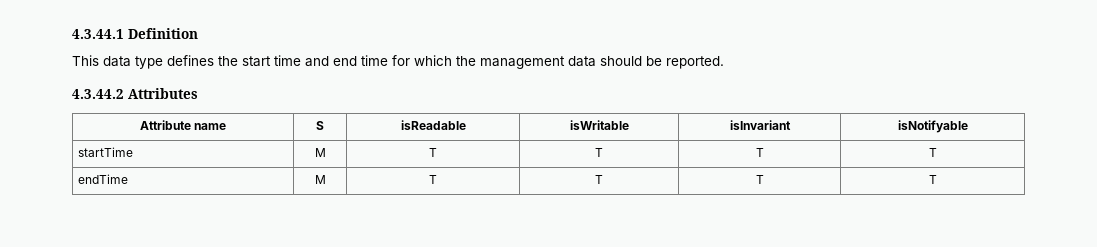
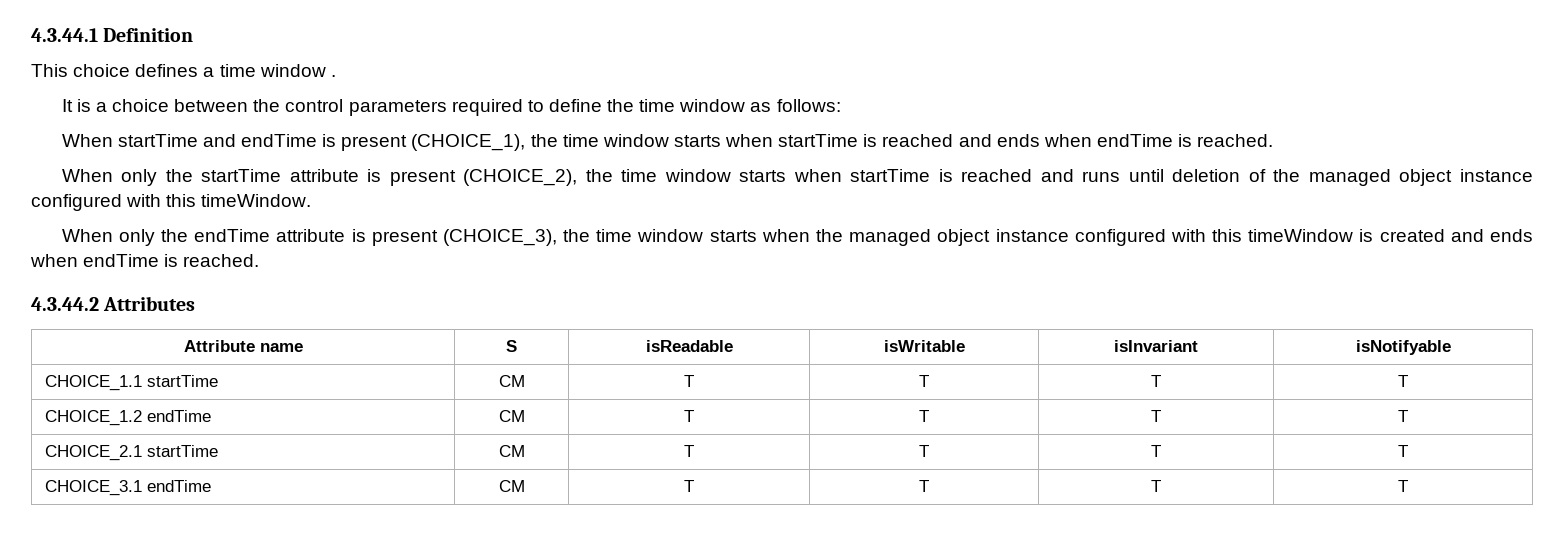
- This data type defines the start time and end time for which the management data should be reported.
+ This choice defines a time window .
+ It is a choice between the control parameters required to define the time window as follows:
+ When startTime and endTime is present (CHOICE_1), the time window starts when startTime is reached and ends when endTime is reached.
+ When only the startTime attribute is present (CHOICE_2), the time window starts when startTime is reached and runs until deletion of the managed object instance configured with this timeWindow.
+ When only the endTime attribute is present (CHOICE_3), the time window starts when the managed object instance configured with this timeWindow is created and ends when endTime is reached.
- startTime | M | T | T | T | T
- endTime | M | T | T | T | T
+ CHOICE_1.1 startTime | CM | T | T | T | T
+ CHOICE_1.2 endTime | CM | T | T | T | T
+ CHOICE_2.1 startTime | CM | T | T | T | T
+ CHOICE_3.1 endTime | CM | T | T | T | T

